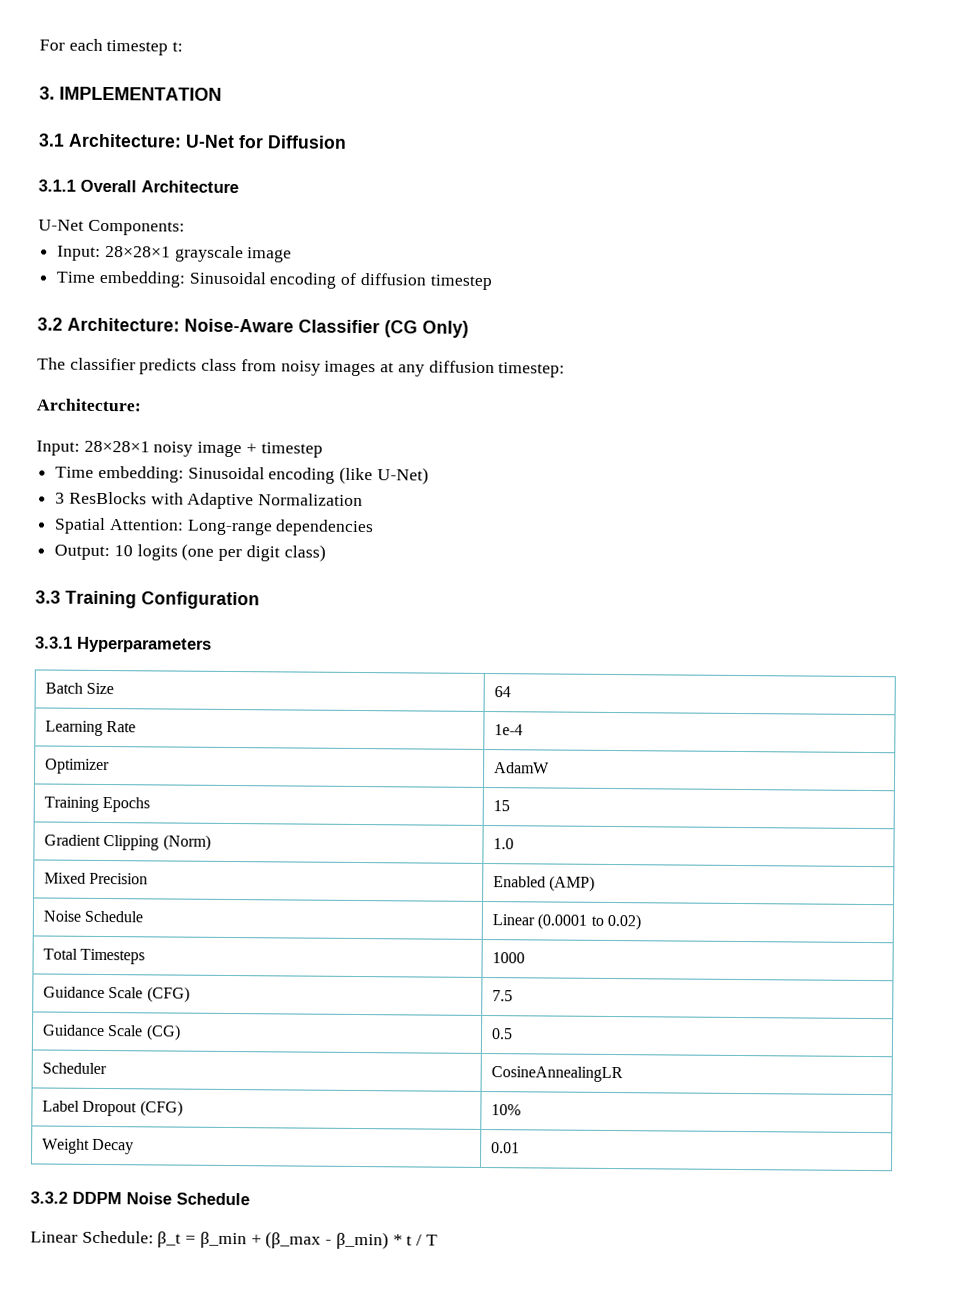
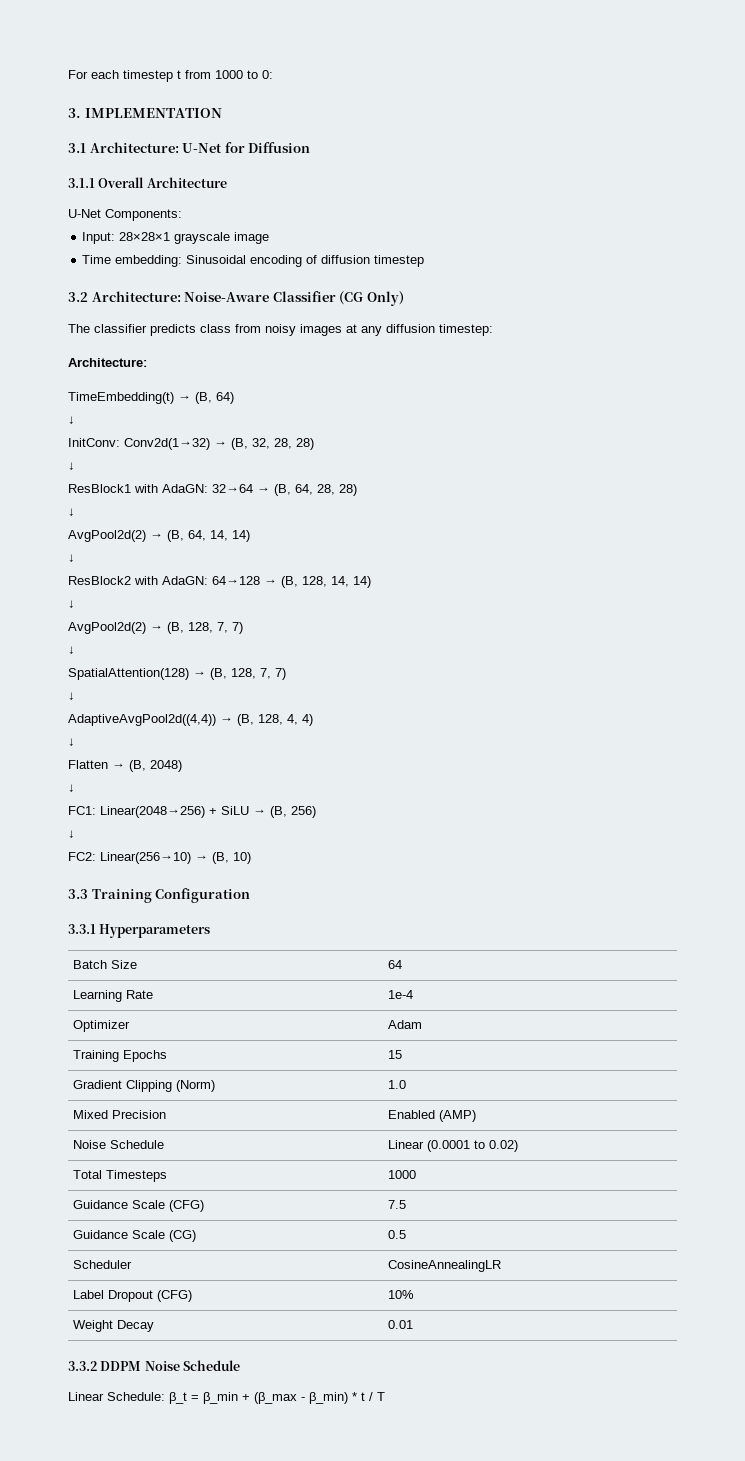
- For each timestep t:
+ For each timestep t from 1000 to 0:
- Input: 28×28×1 noisy image + timestep
- Time embedding: Sinusoidal encoding (like U-Net)
- 3 ResBlocks with Adaptive Normalization
- Spatial Attention: Long-range dependencies
- Output: 10 logits (one per digit class)
+ TimeEmbedding(t) → (B, 64)
+ ↓
+ InitConv: Conv2d(1→32) → (B, 32, 28, 28)
+ ↓
+ ResBlock1 with AdaGN: 32→64 → (B, 64, 28, 28)
+ ↓
+ AvgPool2d(2) → (B, 64, 14, 14)
+ ↓
+ ResBlock2 with AdaGN: 64→128 → (B, 128, 14, 14)
+ ↓
+ AvgPool2d(2) → (B, 128, 7, 7)
+ ↓
+ SpatialAttention(128) → (B, 128, 7, 7)
+ ↓
+ AdaptiveAvgPool2d((4,4)) → (B, 128, 4, 4)
+ ↓
+ Flatten → (B, 2048)
+ ↓
+ FC1: Linear(2048→256) + SiLU → (B, 256)
+ ↓
+ FC2: Linear(256→10) → (B, 10)
- Optimizer | AdamW
+ Optimizer | Adam

